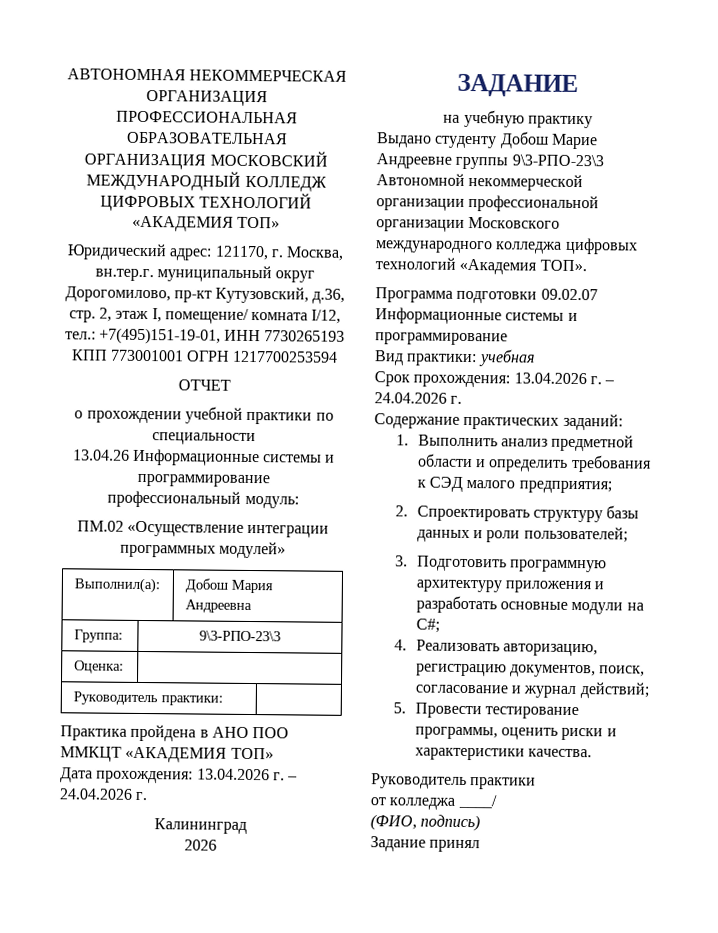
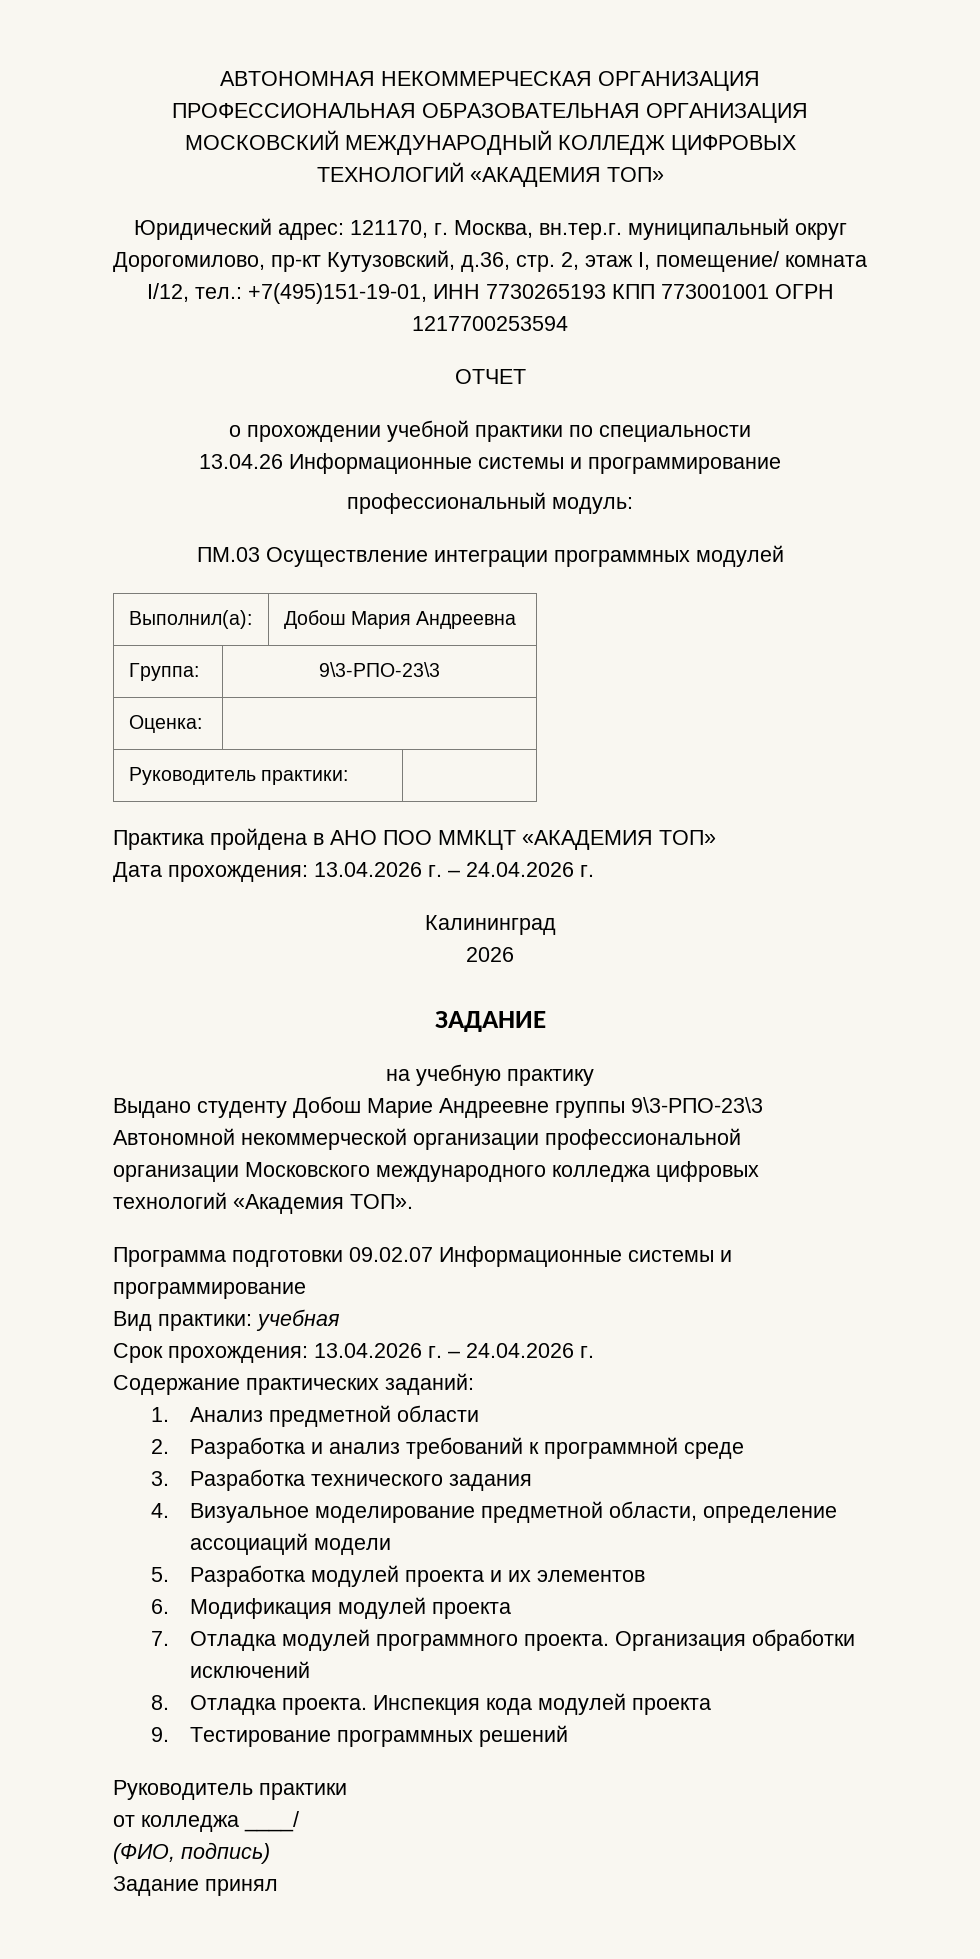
- ПМ.02 «Осуществление интеграции программных модулей»
+ ПМ.03 Осуществление интеграции программных модулей
- 1. Выполнить анализ предметной области и определить требования к СЭД малого предприятия;
- 2. Спроектировать структуру базы данных и роли пользователей;
- 3. Подготовить программную архитектуру приложения и разработать основные модули на C#;
- 4. Реализовать авторизацию, регистрацию документов, поиск, согласование и журнал действий;
- 5. Провести тестирование программы, оценить риски и характеристики качества.
+ 1. Анализ предметной области
+ 2. Разработка и анализ требований к программной среде
+ 3. Разработка технического задания
+ 4. Визуальное моделирование предметной области, определение ассоциаций модели
+ 5. Разработка модулей проекта и их элементов
+ 6. Модификация модулей проекта
+ 7. Отладка модулей программного проекта. Организация обработки исключений
+ 8. Отладка проекта. Инспекция кода модулей проекта
+ 9. Тестирование программных решений

